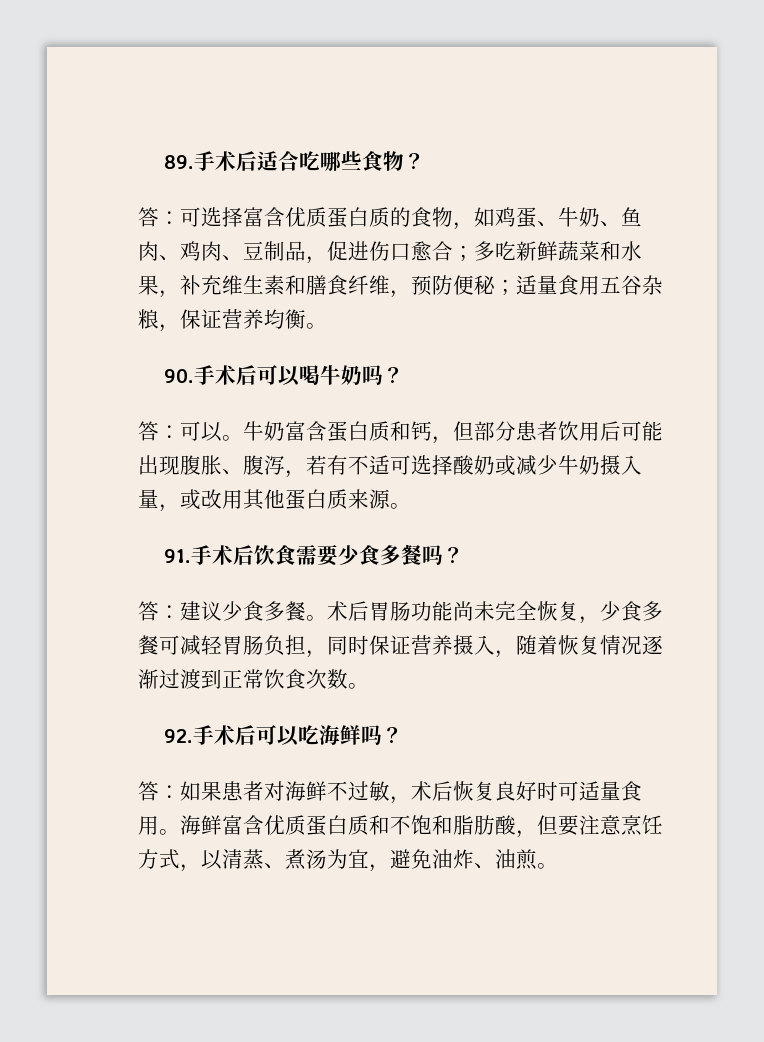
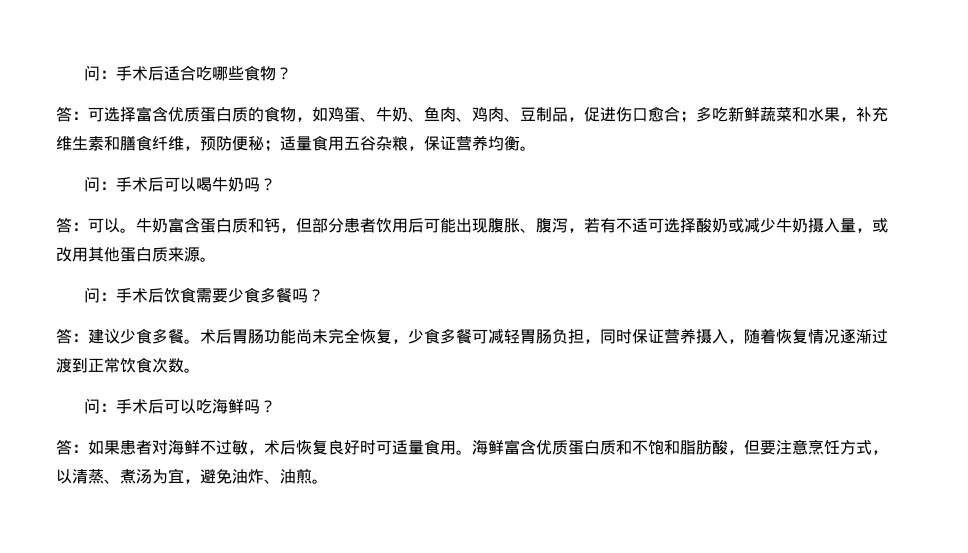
- 89.手术后适合吃哪些食物？
+ 问：手术后适合吃哪些食物？
- 90.手术后可以喝牛奶吗？
+ 问：手术后可以喝牛奶吗？
- 91.手术后饮食需要少食多餐吗？
+ 问：手术后饮食需要少食多餐吗？
- 92.手术后可以吃海鲜吗？
+ 问：手术后可以吃海鲜吗？

